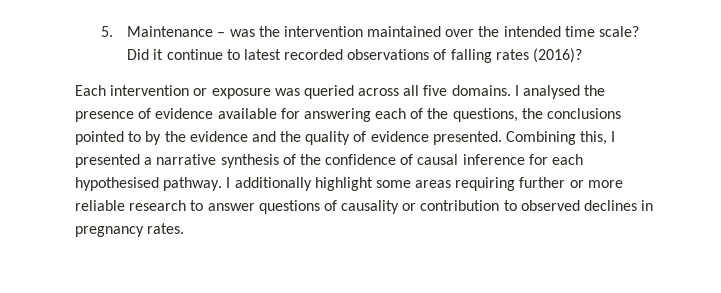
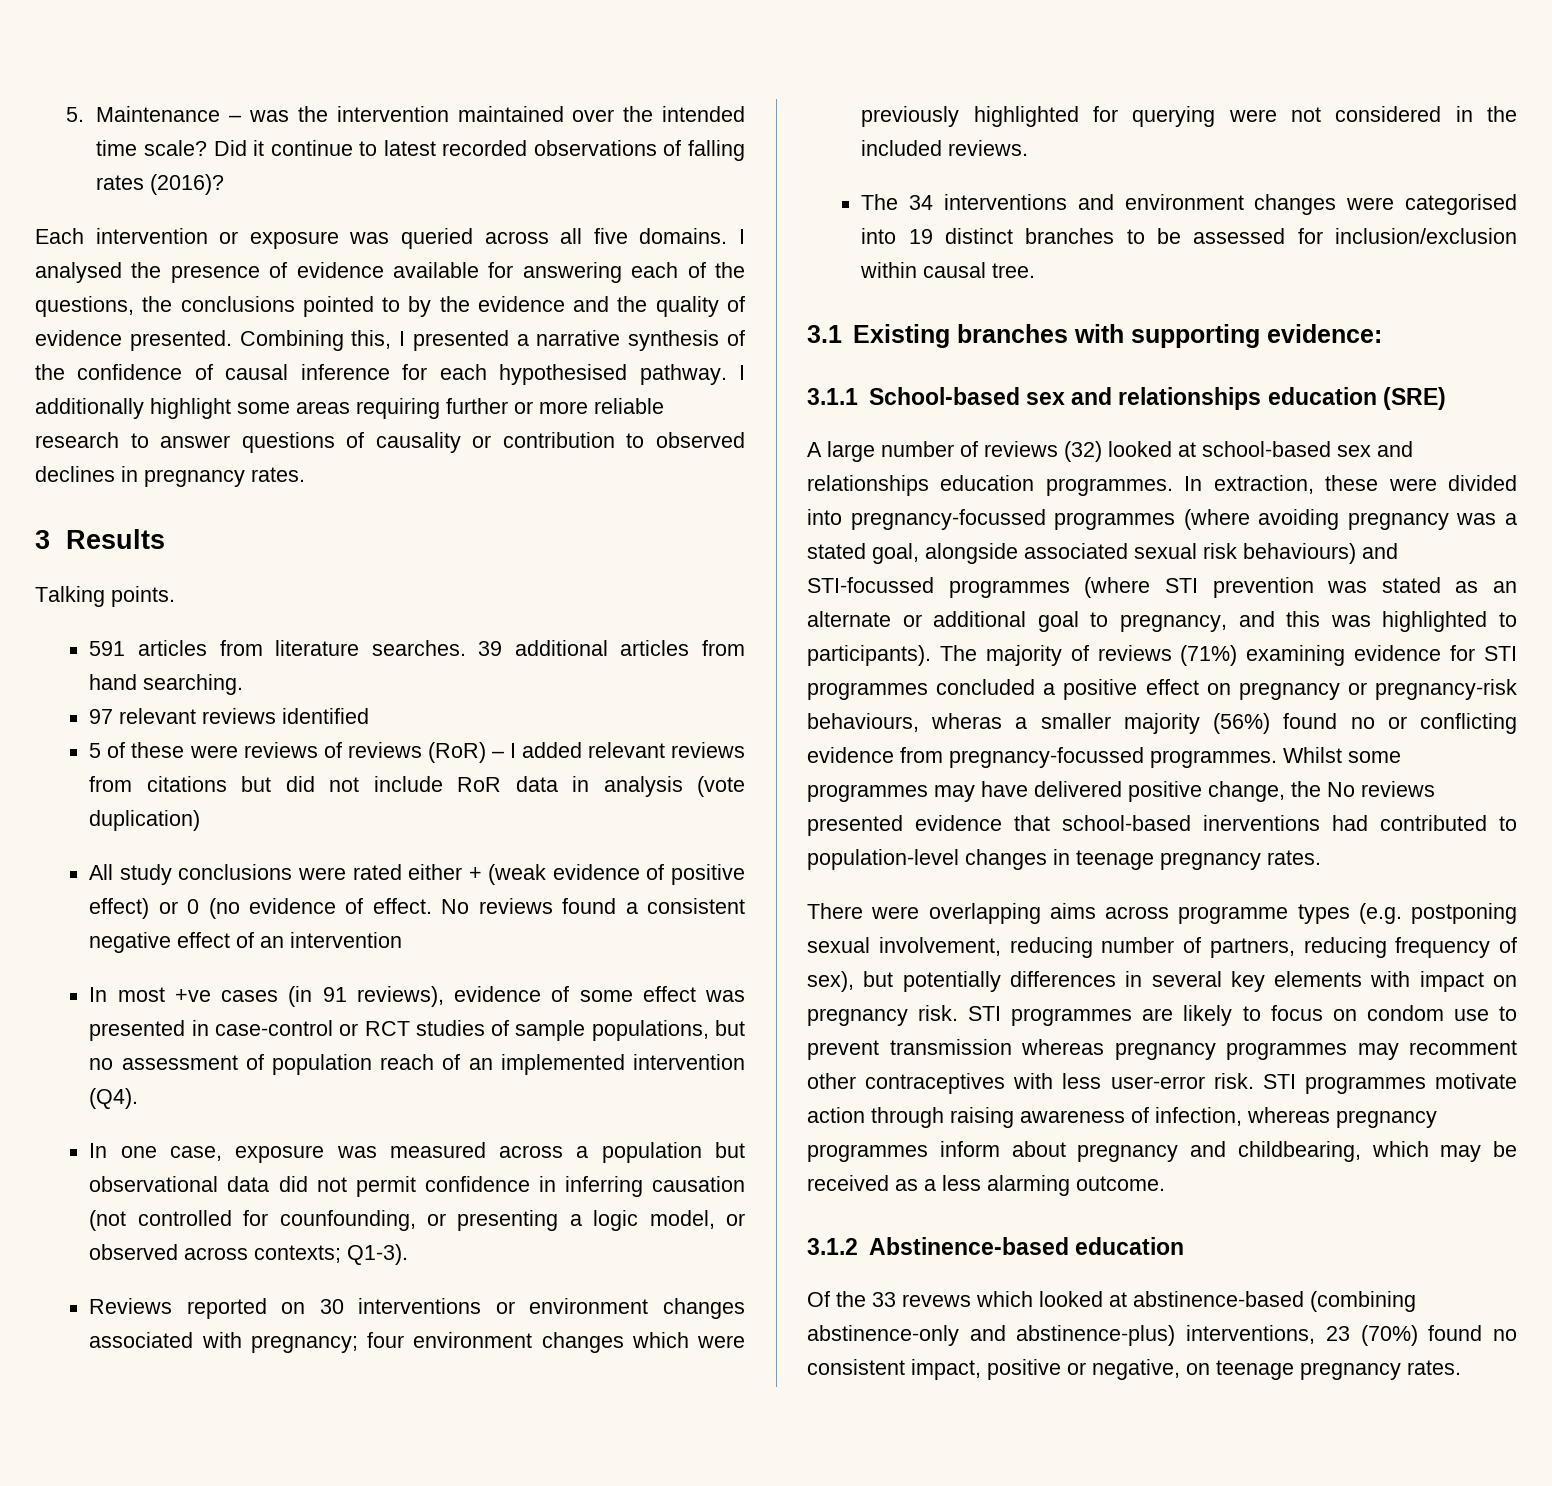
+ 3 Results
+ Talking points.
+ 591 articles from literature searches. 39 additional articles from hand searching.
+ 97 relevant reviews identified
+ 5 of these were reviews of reviews (RoR) – I added relevant reviews from citations but did not include RoR data in analysis (vote duplication)
+ All study conclusions were rated either + (weak evidence of positive effect) or 0 (no evidence of effect. No reviews found a consistent negative effect of an intervention
+ In most +ve cases (in 91 reviews), evidence of some effect was presented in case-control or RCT studies of sample populations, but no assessment of population reach of an implemented intervention (Q4).
+ In one case, exposure was measured across a population but observational data did not permit confidence in inferring causation (not controlled for counfounding, or presenting a logic model, or observed across contexts; Q1-3).
+ Reviews reported on 30 interventions or environment changes associated with pregnancy; four environment changes which were previously highlighted for querying were not considered in the included reviews.
+ The 34 interventions and environment changes were categorised into 19 distinct branches to be assessed for inclusion/exclusion within causal tree.
+ 3.1 Existing branches with supporting evidence:
+ 3.1.1 School-based sex and relationships education (SRE)
+ A large number of reviews (32) looked at school-based sex and relationships education programmes. In extraction, these were divided into pregnancy-focussed programmes (where avoiding pregnancy was a stated goal, alongside associated sexual risk behaviours) and STI-focussed programmes (where STI prevention was stated as an alternate or additional goal to pregnancy, and this was highlighted to participants). The majority of reviews (71%) examining evidence for STI programmes concluded a positive effect on pregnancy or pregnancy-risk behaviours, wheras a smaller majority (56%) found no or conflicting evidence from pregnancy-focussed programmes. Whilst some programmes may have delivered positive change, the No reviews presented evidence that school-based inerventions had contributed to population-level changes in teenage pregnancy rates.
+ There were overlapping aims across programme types (e.g. postponing sexual involvement, reducing number of partners, reducing frequency of sex), but potentially differences in several key elements with impact on pregnancy risk. STI programmes are likely to focus on condom use to prevent transmission whereas pregnancy programmes may recomment other contraceptives with less user-error risk. STI programmes motivate action through raising awareness of infection, whereas pregnancy programmes inform about pregnancy and childbearing, which may be received as a less alarming outcome.
+ 3.1.2 Abstinence-based education
+ Of the 33 revews which looked at abstinence-based (combining abstinence-only and abstinence-plus) interventions, 23 (70%) found no consistent impact, positive or negative, on teenage pregnancy rates.

